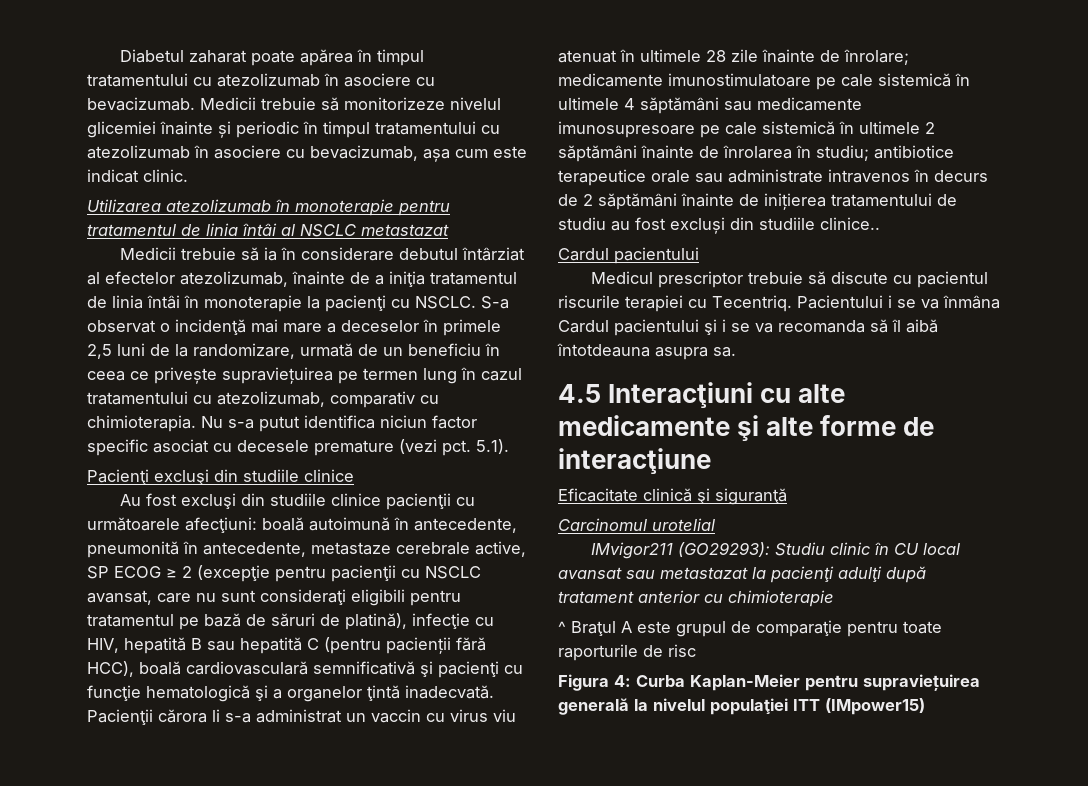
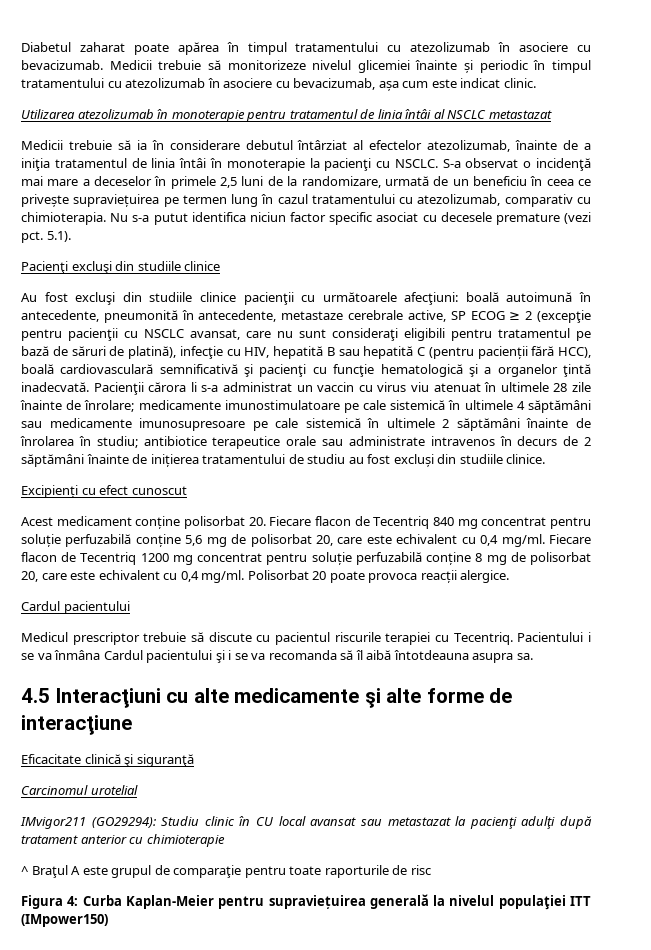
- antibiotice terapeutice orale sau administrate intravenos în decurs de 2 săptămâni înainte de inițierea tratamentului de studiu au fost excluși din studiile clinice..
+ antibiotice terapeutice orale sau administrate intravenos în decurs de 2 săptămâni înainte de inițierea tratamentului de studiu au fost excluși din studiile clinice.
+ Excipienți cu efect cunoscut
+ Acest medicament conține polisorbat 20. Fiecare flacon de Tecentriq 840 mg concentrat pentru soluție perfuzabilă conține 5,6 mg de polisorbat 20, care este echivalent cu 0,4 mg/ml. Fiecare flacon de Tecentriq 1200 mg concentrat pentru soluție perfuzabilă conține 8 mg de polisorbat 20, care este echivalent cu 0,4 mg/ml. Polisorbat 20 poate provoca reacții alergice.
- IMvigor211 (GO29293): Studiu clinic în CU local avansat sau metastazat la pacienţi adulţi după tratament anterior cu chimioterapie
+ IMvigor211 (GO29294): Studiu clinic în CU local avansat sau metastazat la pacienţi adulţi după tratament anterior cu chimioterapie
- Figura 4: Curba Kaplan-Meier pentru supraviețuirea generală la nivelul populaţiei ITT (IMpower15)
+ Figura 4: Curba Kaplan-Meier pentru supraviețuirea generală la nivelul populaţiei ITT (IMpower150)

